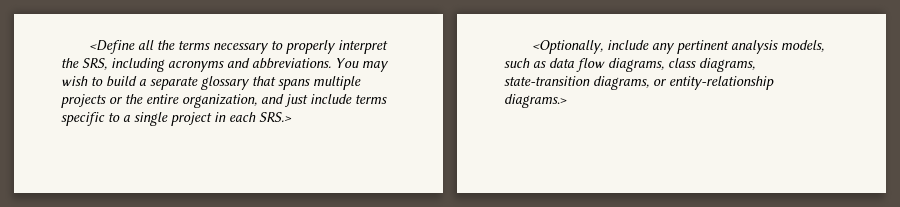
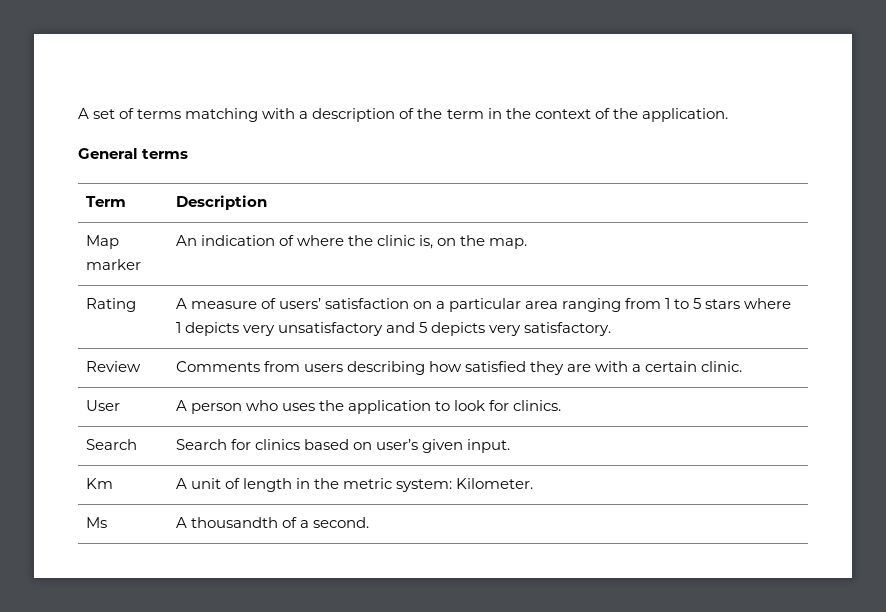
- <Define all the terms necessary to properly interpret the SRS, including acronyms and abbreviations. You may wish to build a separate glossary that spans multiple projects or the entire organization, and just include terms specific to a single project in each SRS.>
- <Optionally, include any pertinent analysis models, such as data flow diagrams, class diagrams, state-transition diagrams, or entity-relationship diagrams.>
+ A set of terms matching with a description of the term in the context of the application.
+ General terms
+ Term | Description
+ Map marker | An indication of where the clinic is, on the map.
+ Rating | A measure of users’ satisfaction on a particular area ranging from 1 to 5 stars where 1 depicts very unsatisfactory and 5 depicts very satisfactory.
+ Review | Comments from users describing how satisfied they are with a certain clinic.
+ User | A person who uses the application to look for clinics.
+ Search | Search for clinics based on user’s given input.
+ Km | A unit of length in the metric system: Kilometer.
+ Ms | A thousandth of a second.

